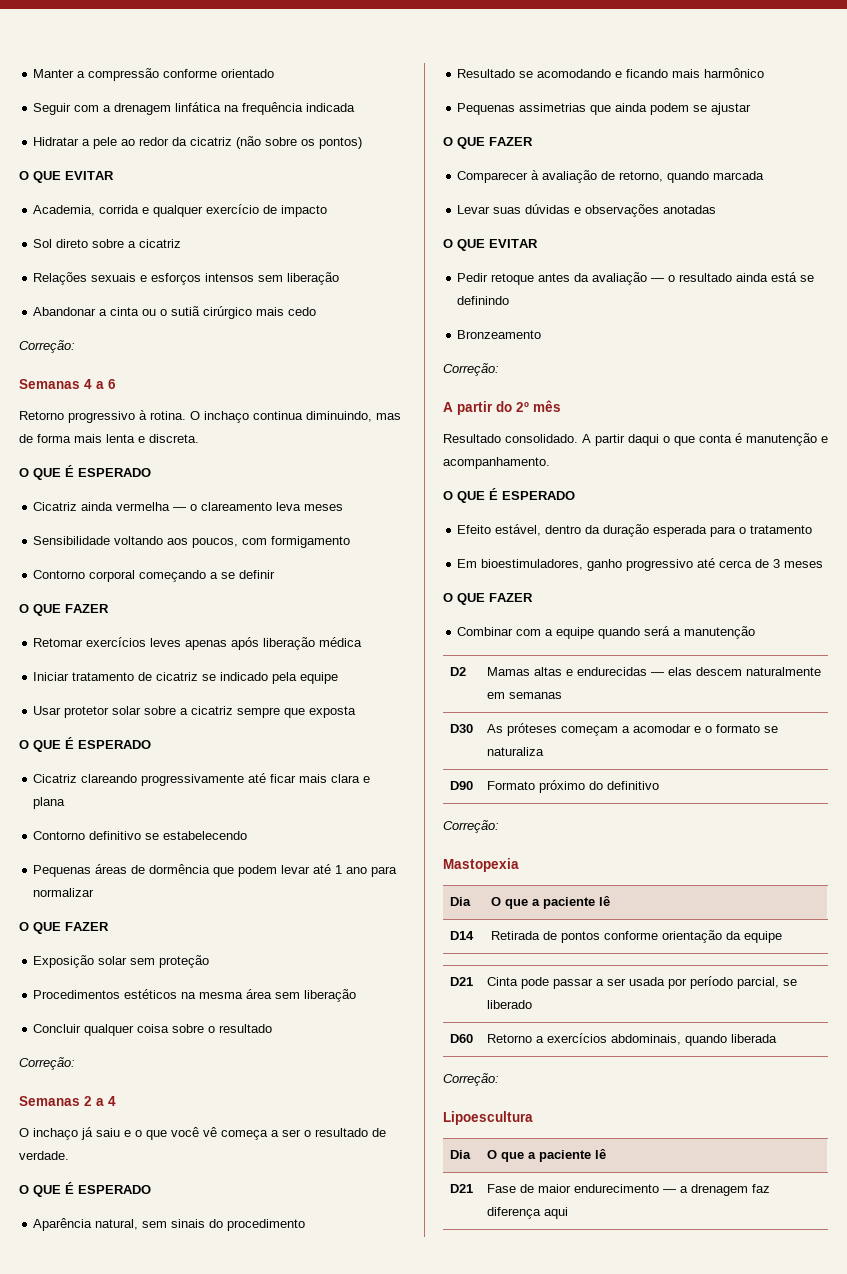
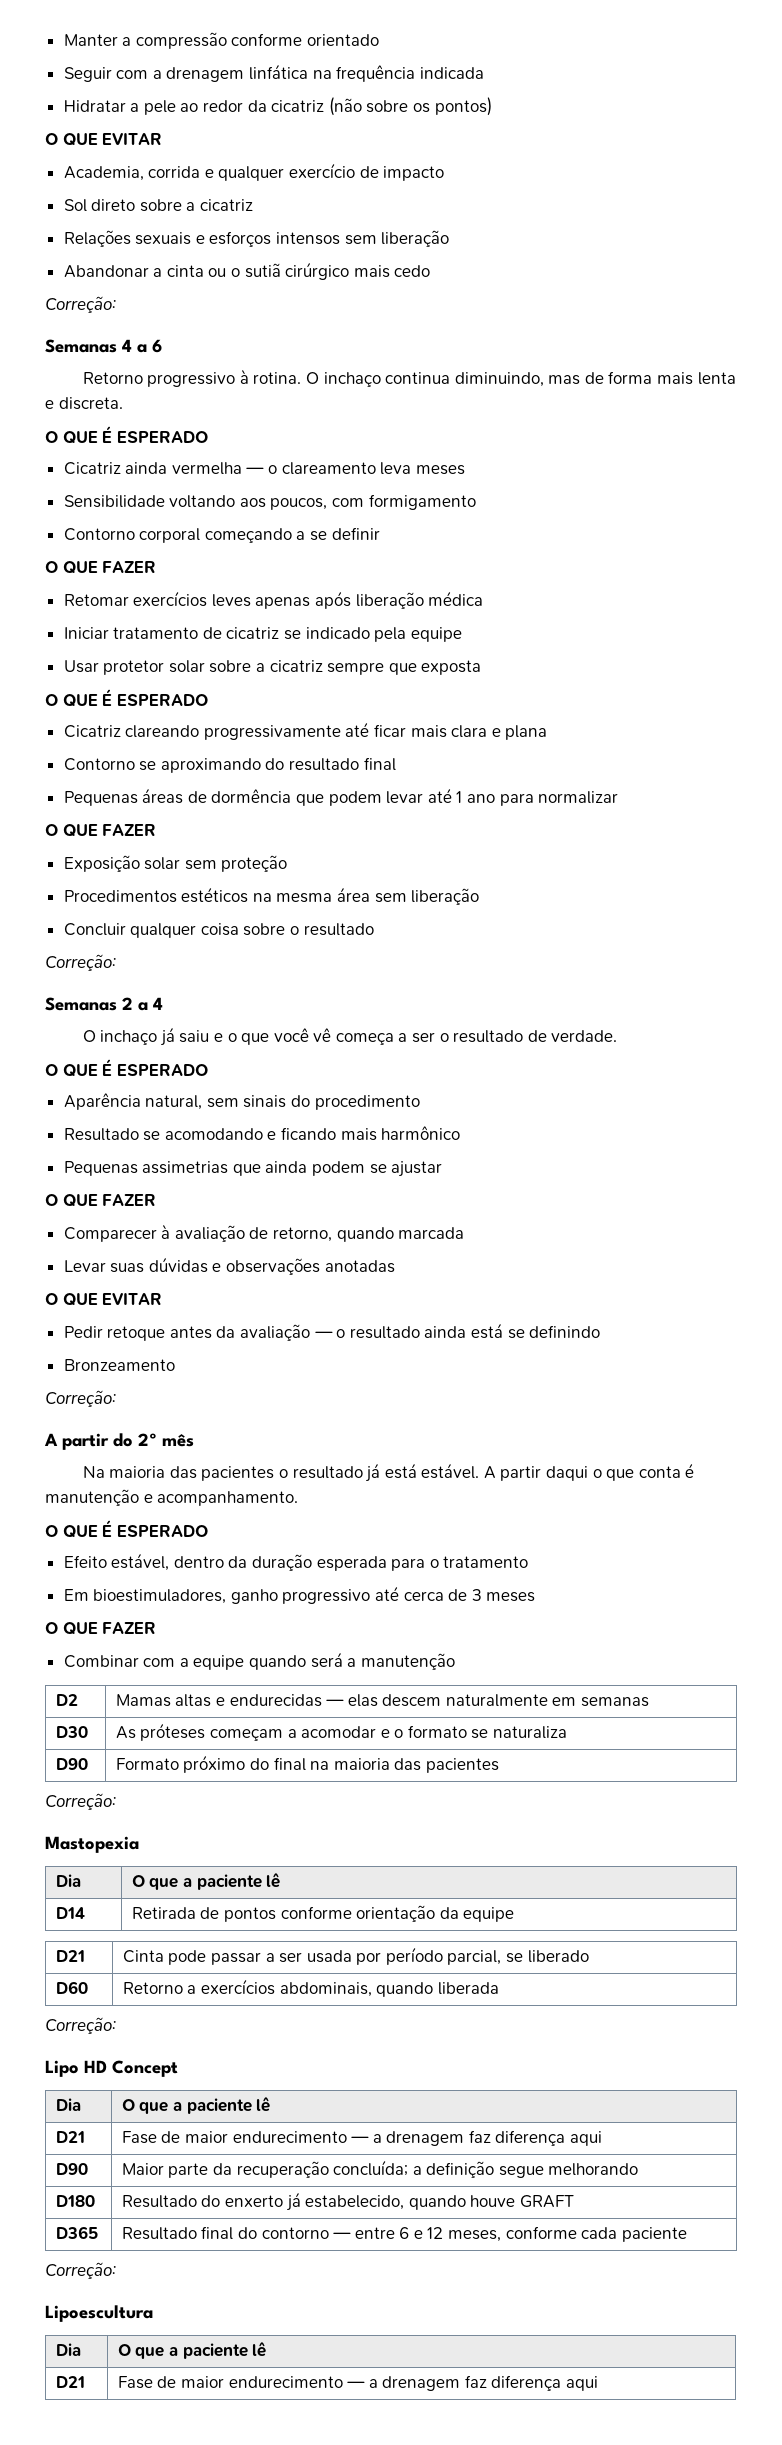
- Contorno definitivo se estabelecendo
+ Contorno se aproximando do resultado final
- Resultado consolidado.
+ Na maioria das pacientes o resultado já está estável.
- D90 | Formato próximo do definitivo
+ D90 | Formato próximo do final na maioria das pacientes
+ Lipo HD Concept
+ Dia | O que a paciente lê
+ D21 | Fase de maior endurecimento — a drenagem faz diferença aqui
+ D90 | Maior parte da recuperação concluída; a definição segue melhorando
+ D180 | Resultado do enxerto já estabelecido, quando houve GRAFT
+ D365 | Resultado final do contorno — entre 6 e 12 meses, conforme cada paciente
+ Correção:

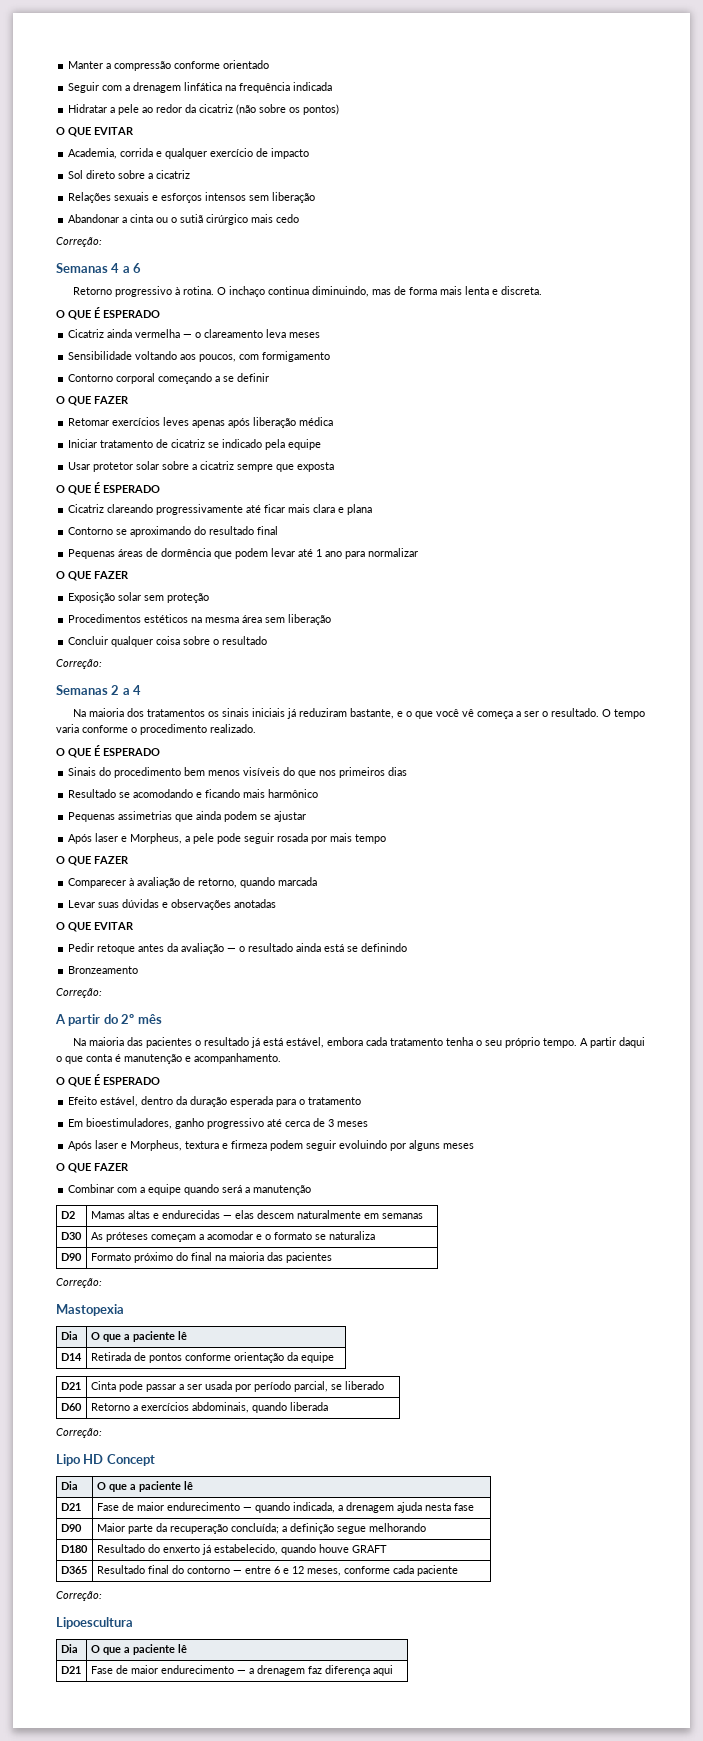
- O inchaço já saiu e o que você vê começa a ser o resultado de verdade.
+ Na maioria dos tratamentos os sinais iniciais já reduziram bastante, e o que você vê começa a ser o resultado. O tempo varia conforme o procedimento realizado.
  O QUE É ESPERADO
- Aparência natural, sem sinais do procedimento
+ Sinais do procedimento bem menos visíveis do que nos primeiros dias
+ Após laser e Morpheus, a pele pode seguir rosada por mais tempo
- Na maioria das pacientes o resultado já está estável.
+ Na maioria das pacientes o resultado já está estável, embora cada tratamento tenha o seu próprio tempo.
+ Após laser e Morpheus, textura e firmeza podem seguir evoluindo por alguns meses
  Lipo HD Concept
  Dia | O que a paciente lê
- D21 | Fase de maior endurecimento — a drenagem faz diferença aqui
+ D21 | Fase de maior endurecimento — quando indicada, a drenagem ajuda nesta fase

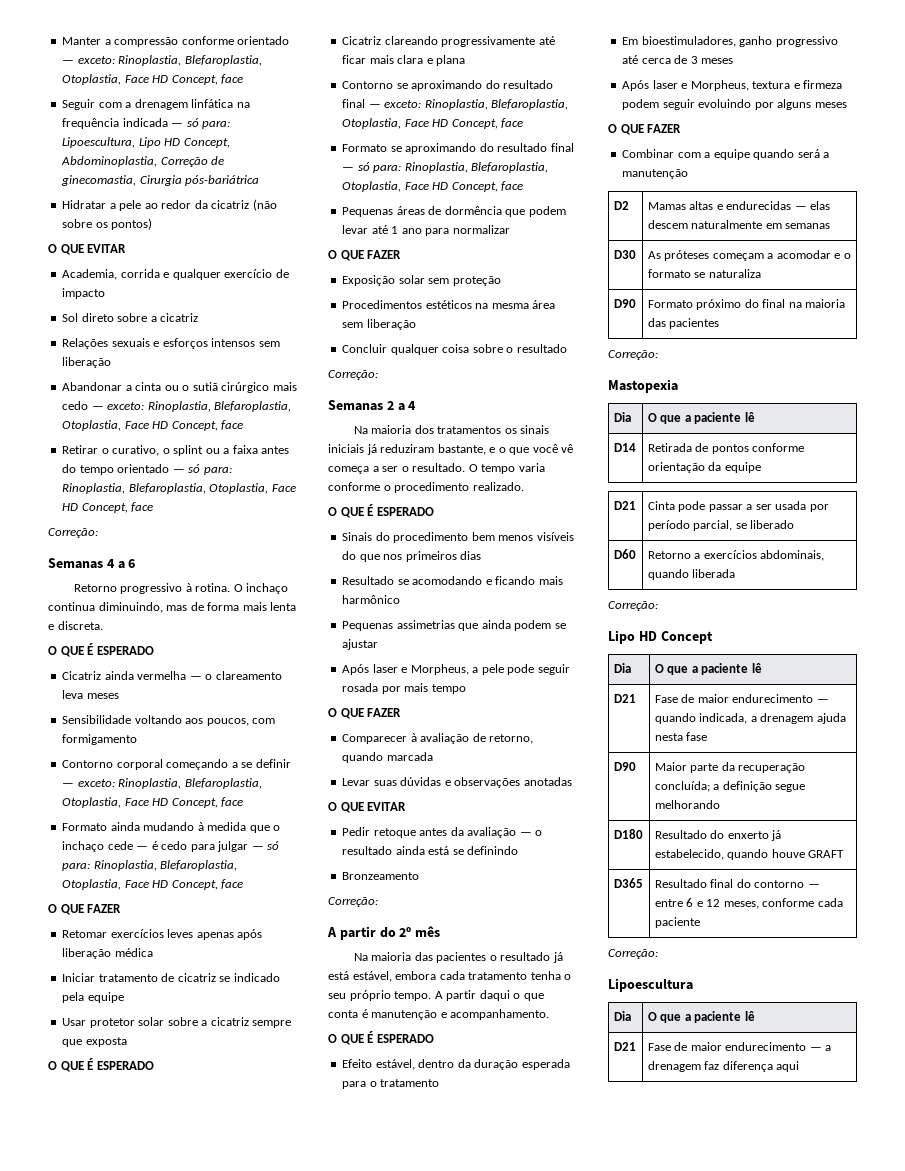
- Manter a compressão conforme orientado
+ Manter a compressão conforme orientado — exceto: Rinoplastia, Blefaroplastia, Otoplastia, Face HD Concept, face
- Seguir com a drenagem linfática na frequência indicada
+ Seguir com a drenagem linfática na frequência indicada — só para: Lipoescultura, Lipo HD Concept, Abdominoplastia, Correção de ginecomastia, Cirurgia pós-bariátrica
- Abandonar a cinta ou o sutiã cirúrgico mais cedo
+ Abandonar a cinta ou o sutiã cirúrgico mais cedo — exceto: Rinoplastia, Blefaroplastia, Otoplastia, Face HD Concept, face
+ Retirar o curativo, o splint ou a faixa antes do tempo orientado — só para: Rinoplastia, Blefaroplastia, Otoplastia, Face HD Concept, face
- Contorno corporal começando a se definir
+ Contorno corporal começando a se definir — exceto: Rinoplastia, Blefaroplastia, Otoplastia, Face HD Concept, face
+ Formato ainda mudando à medida que o inchaço cede — é cedo para julgar — só para: Rinoplastia, Blefaroplastia, Otoplastia, Face HD Concept, face
- Contorno se aproximando do resultado final
+ Contorno se aproximando do resultado final — exceto: Rinoplastia, Blefaroplastia, Otoplastia, Face HD Concept, face
+ Formato se aproximando do resultado final — só para: Rinoplastia, Blefaroplastia, Otoplastia, Face HD Concept, face

